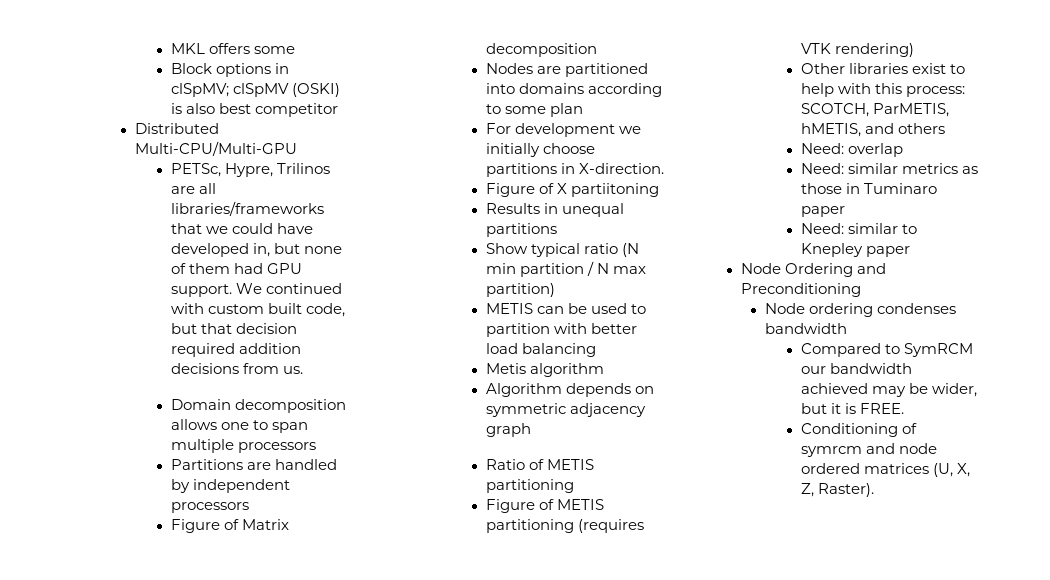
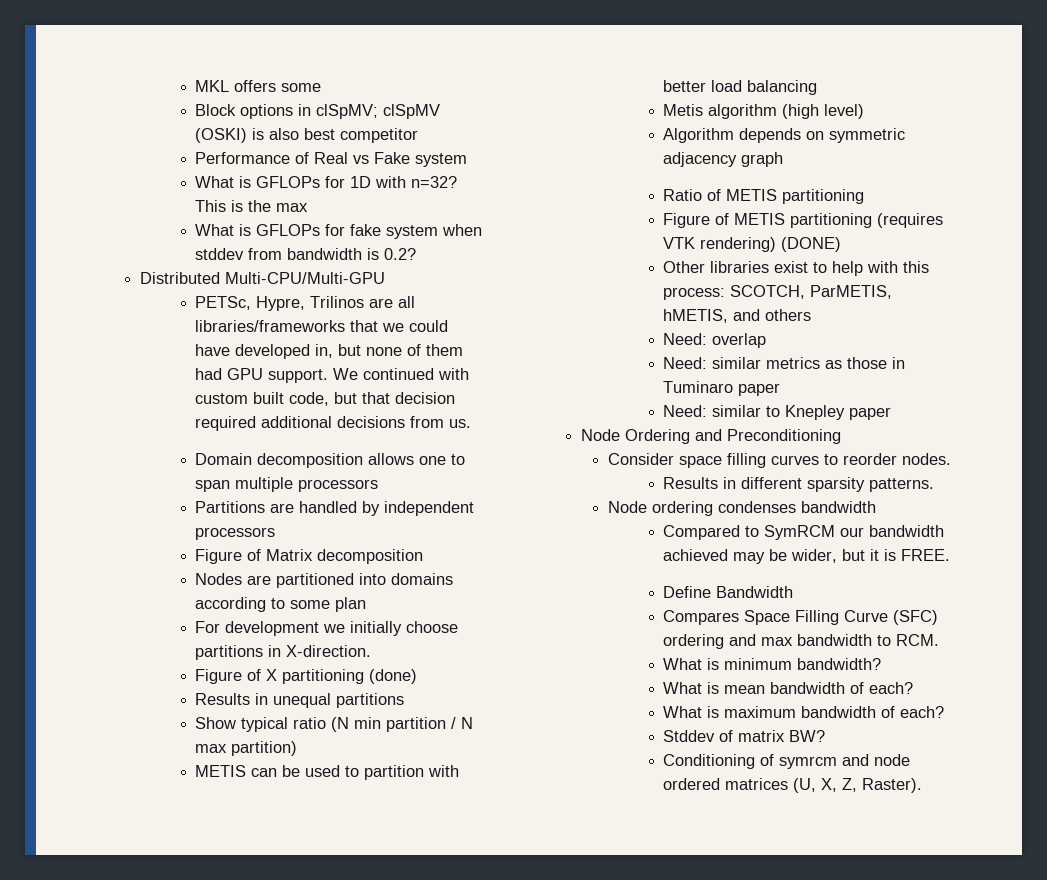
+ Performance of Real vs Fake system
+ What is GFLOPs for 1D with n=32? This is the max
+ What is GFLOPs for fake system when stddev from bandwidth is 0.2?
- We continued with custom built code, but that decision required addition decisions from us.
+ We continued with custom built code, but that decision required additional decisions from us.
- Figure of X partiitoning
+ Figure of X partitioning (done)
- Metis algorithm
+ Metis algorithm (high level)
- Figure of METIS partitioning (requires VTK rendering)
+ Figure of METIS partitioning (requires VTK rendering) (DONE)
+ Consider space filling curves to reorder nodes.
+ Results in different sparsity patterns.
+ Define Bandwidth
+ Compares Space Filling Curve (SFC) ordering and max bandwidth to RCM.
+ What is minimum bandwidth?
+ What is mean bandwidth of each?
+ What is maximum bandwidth of each?
+ Stddev of matrix BW?

